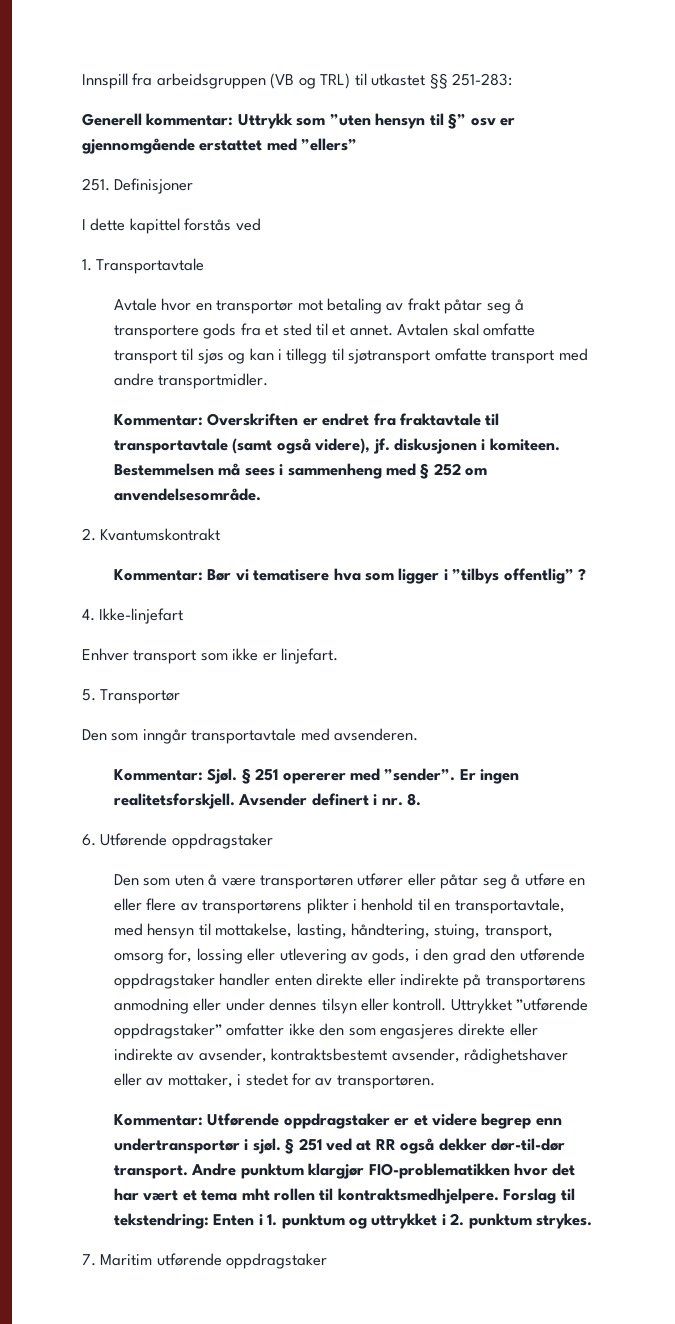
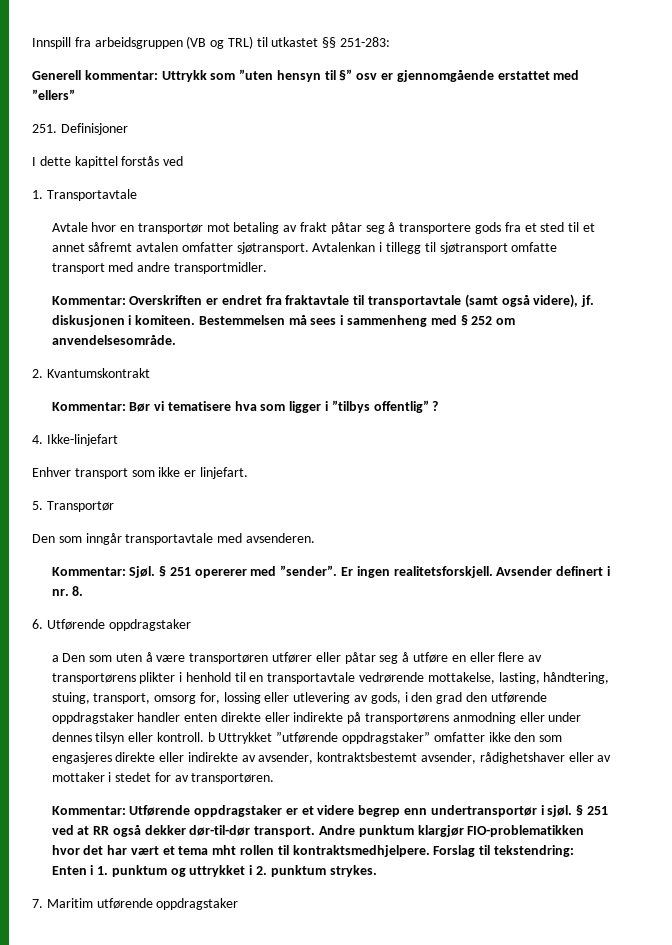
- Avtale hvor en transportør mot betaling av frakt påtar seg å transportere gods fra et sted til et annet. Avtalen skal omfatte transport til sjøs og kan i tillegg til sjøtransport omfatte transport med andre transportmidler.
+ Avtale hvor en transportør mot betaling av frakt påtar seg å transportere gods fra et sted til et annet såfremt avtalen omfatter sjøtransport. Avtalenkan i tillegg til sjøtransport omfatte transport med andre transportmidler.
- Den som uten å være transportøren utfører eller påtar seg å utføre en eller flere av transportørens plikter i henhold til en transportavtale, med hensyn til mottakelse, lasting, håndtering, stuing, transport, omsorg for, lossing eller utlevering av gods, i den grad den utførende oppdragstaker handler enten direkte eller indirekte på transportørens anmodning eller under dennes tilsyn eller kontroll. Uttrykket ”utførende oppdragstaker” omfatter ikke den som engasjeres direkte eller indirekte av avsender, kontraktsbestemt avsender, rådighetshaver eller av mottaker, i stedet for av transportøren.
+ a Den som uten å være transportøren utfører eller påtar seg å utføre en eller flere av transportørens plikter i henhold til en transportavtale vedrørende mottakelse, lasting, håndtering, stuing, transport, omsorg for, lossing eller utlevering av gods, i den grad den utførende oppdragstaker handler enten direkte eller indirekte på transportørens anmodning eller under dennes tilsyn eller kontroll. b Uttrykket ”utførende oppdragstaker” omfatter ikke den som engasjeres direkte eller indirekte av avsender, kontraktsbestemt avsender, rådighetshaver eller av mottaker i stedet for av transportøren.

